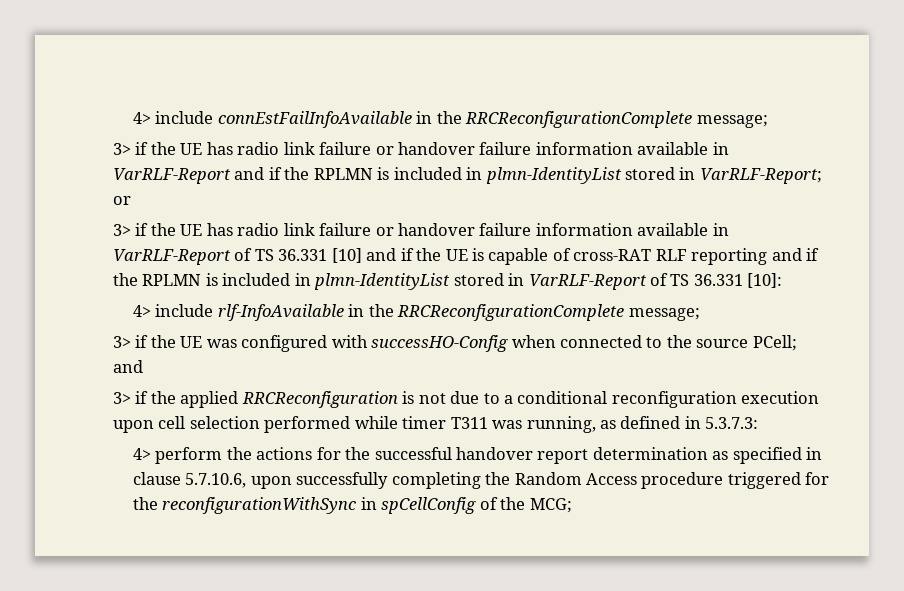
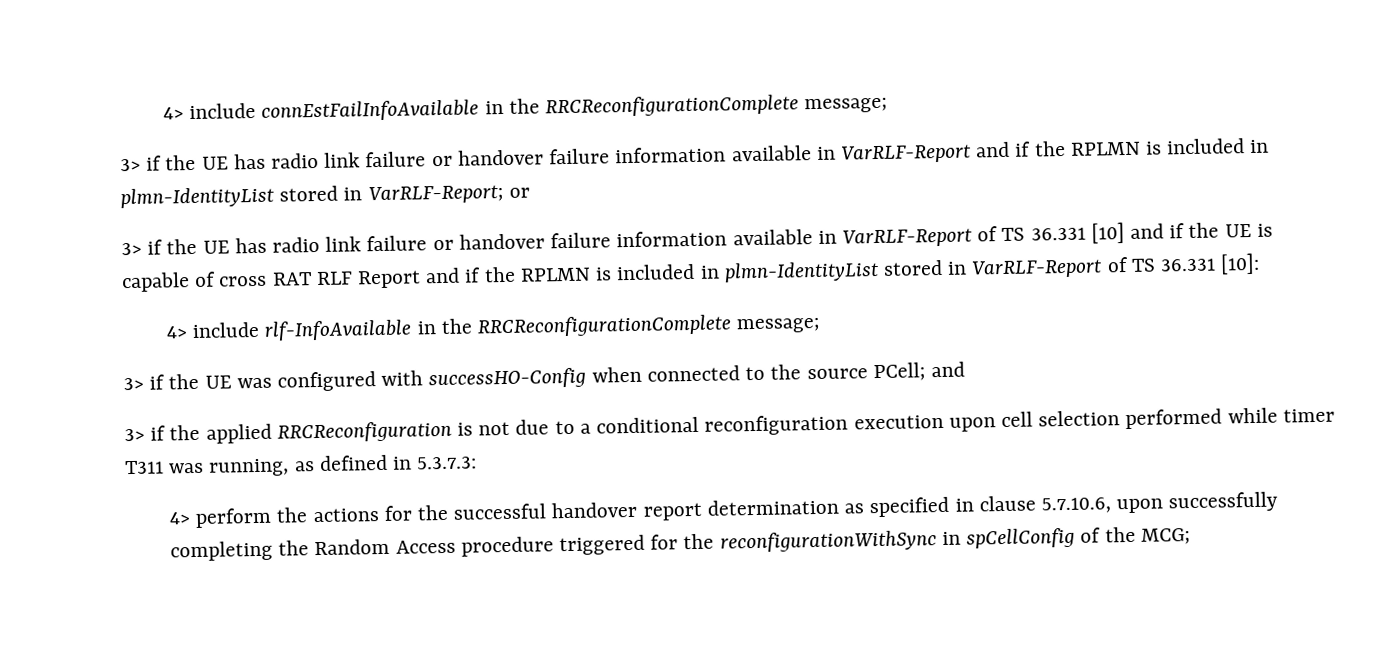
- 3> if the UE has radio link failure or handover failure information available in VarRLF-Report of TS 36.331 [10] and if the UE is capable of cross-RAT RLF reporting and if the RPLMN is included in plmn-IdentityList stored in VarRLF-Report of TS 36.331 [10]:
+ 3> if the UE has radio link failure or handover failure information available in VarRLF-Report of TS 36.331 [10] and if the UE is capable of cross RAT RLF Report and if the RPLMN is included in plmn-IdentityList stored in VarRLF-Report of TS 36.331 [10]:

